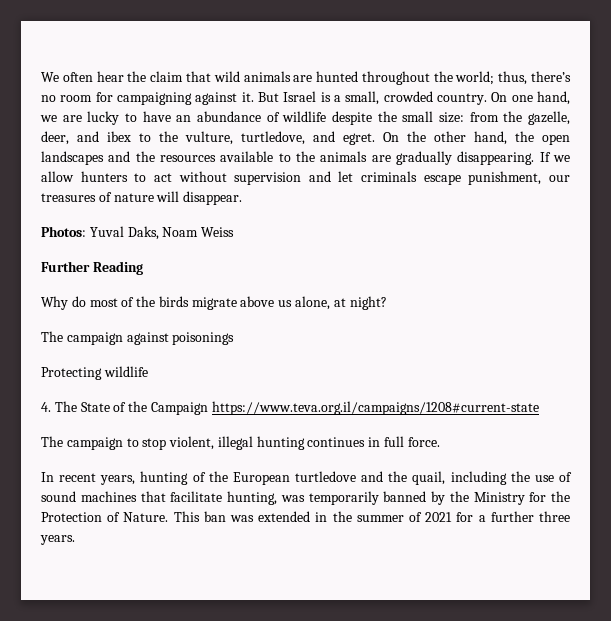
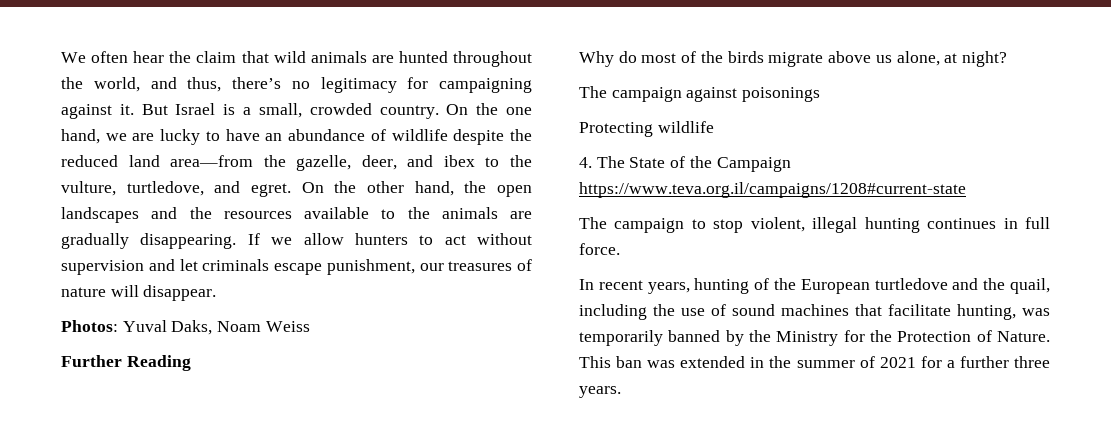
- We often hear the claim that wild animals are hunted throughout the world; thus, there’s no room for campaigning against it.
+ We often hear the claim that wild animals are hunted throughout the world, and thus, there’s no legitimacy for campaigning against it.
- On one hand, we are lucky to have an abundance of wildlife despite the small size: from the gazelle, deer, and ibex to the vulture, turtledove, and egret.
+ On the one hand, we are lucky to have an abundance of wildlife despite the reduced land area—from the gazelle, deer, and ibex to the vulture, turtledove, and egret.

